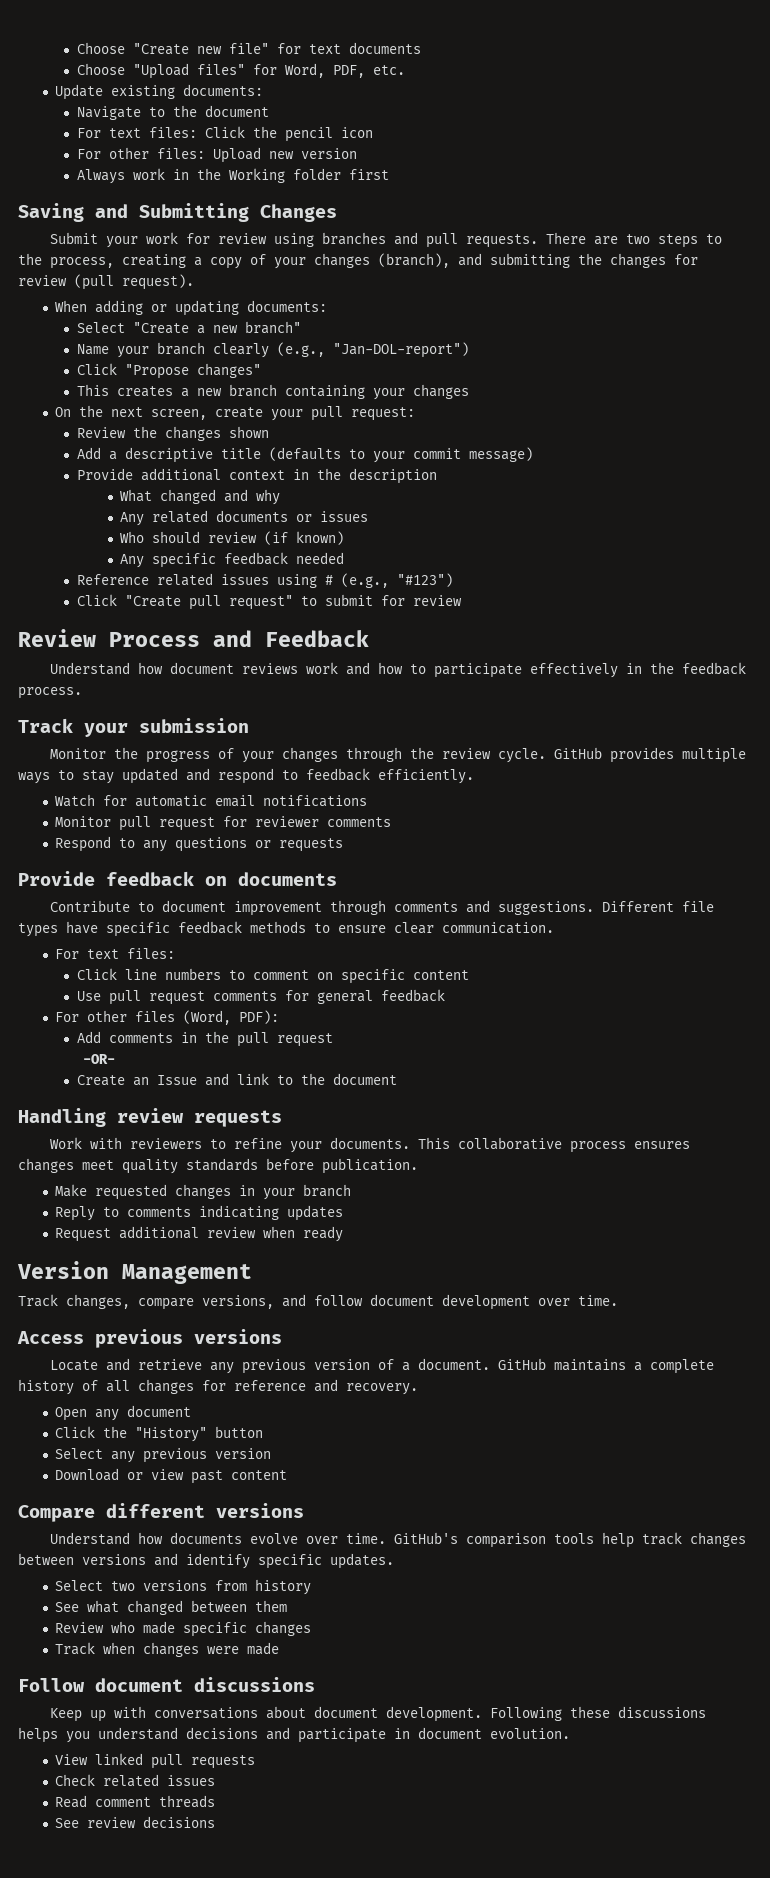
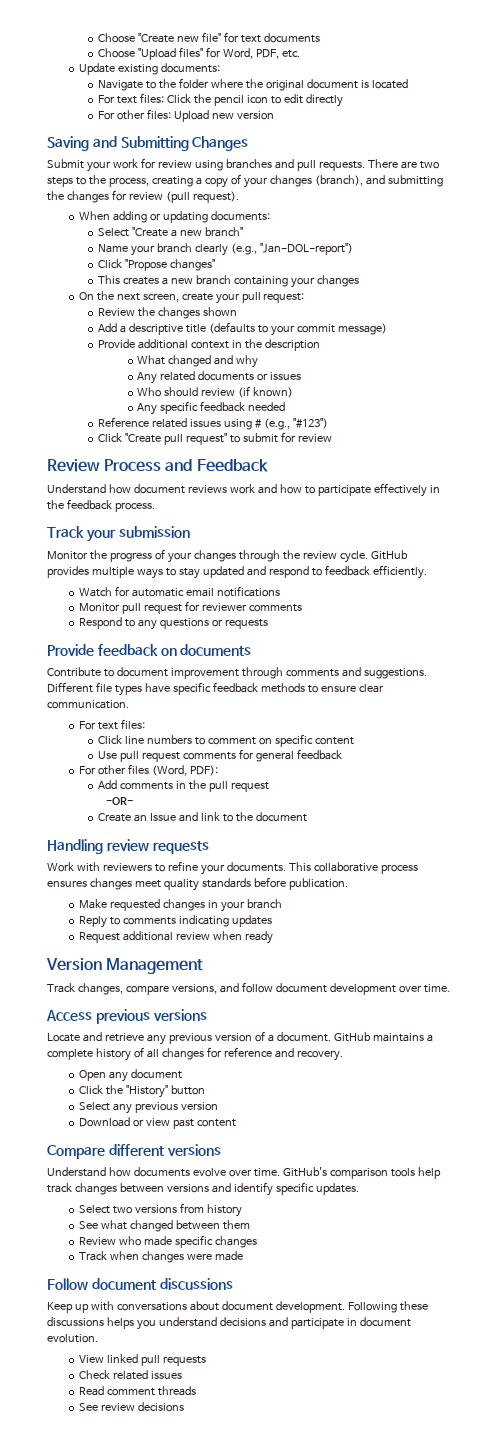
- Navigate to the document
+ Navigate to the folder where the original document is located
- For text files: Click the pencil icon
+ For text files: Click the pencil icon to edit directly
- Always work in the Working folder first

